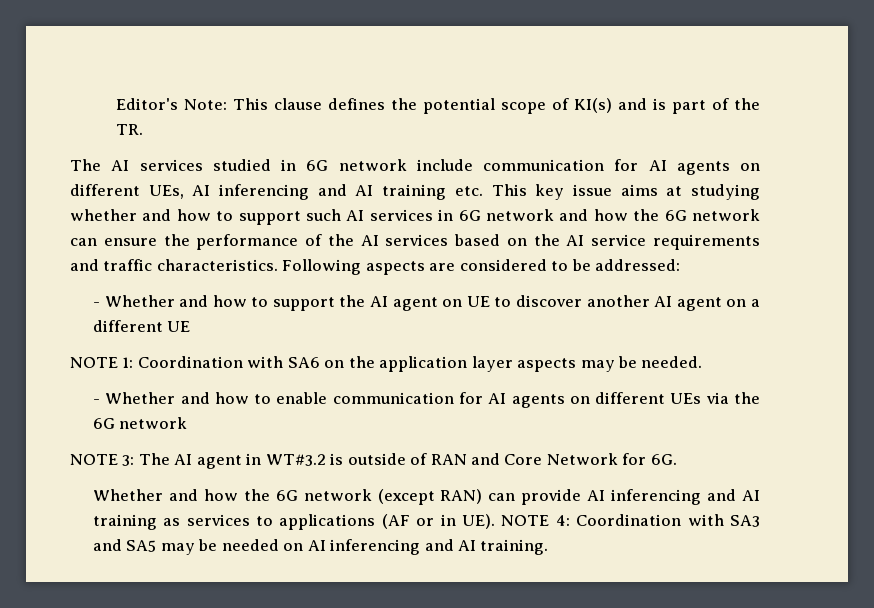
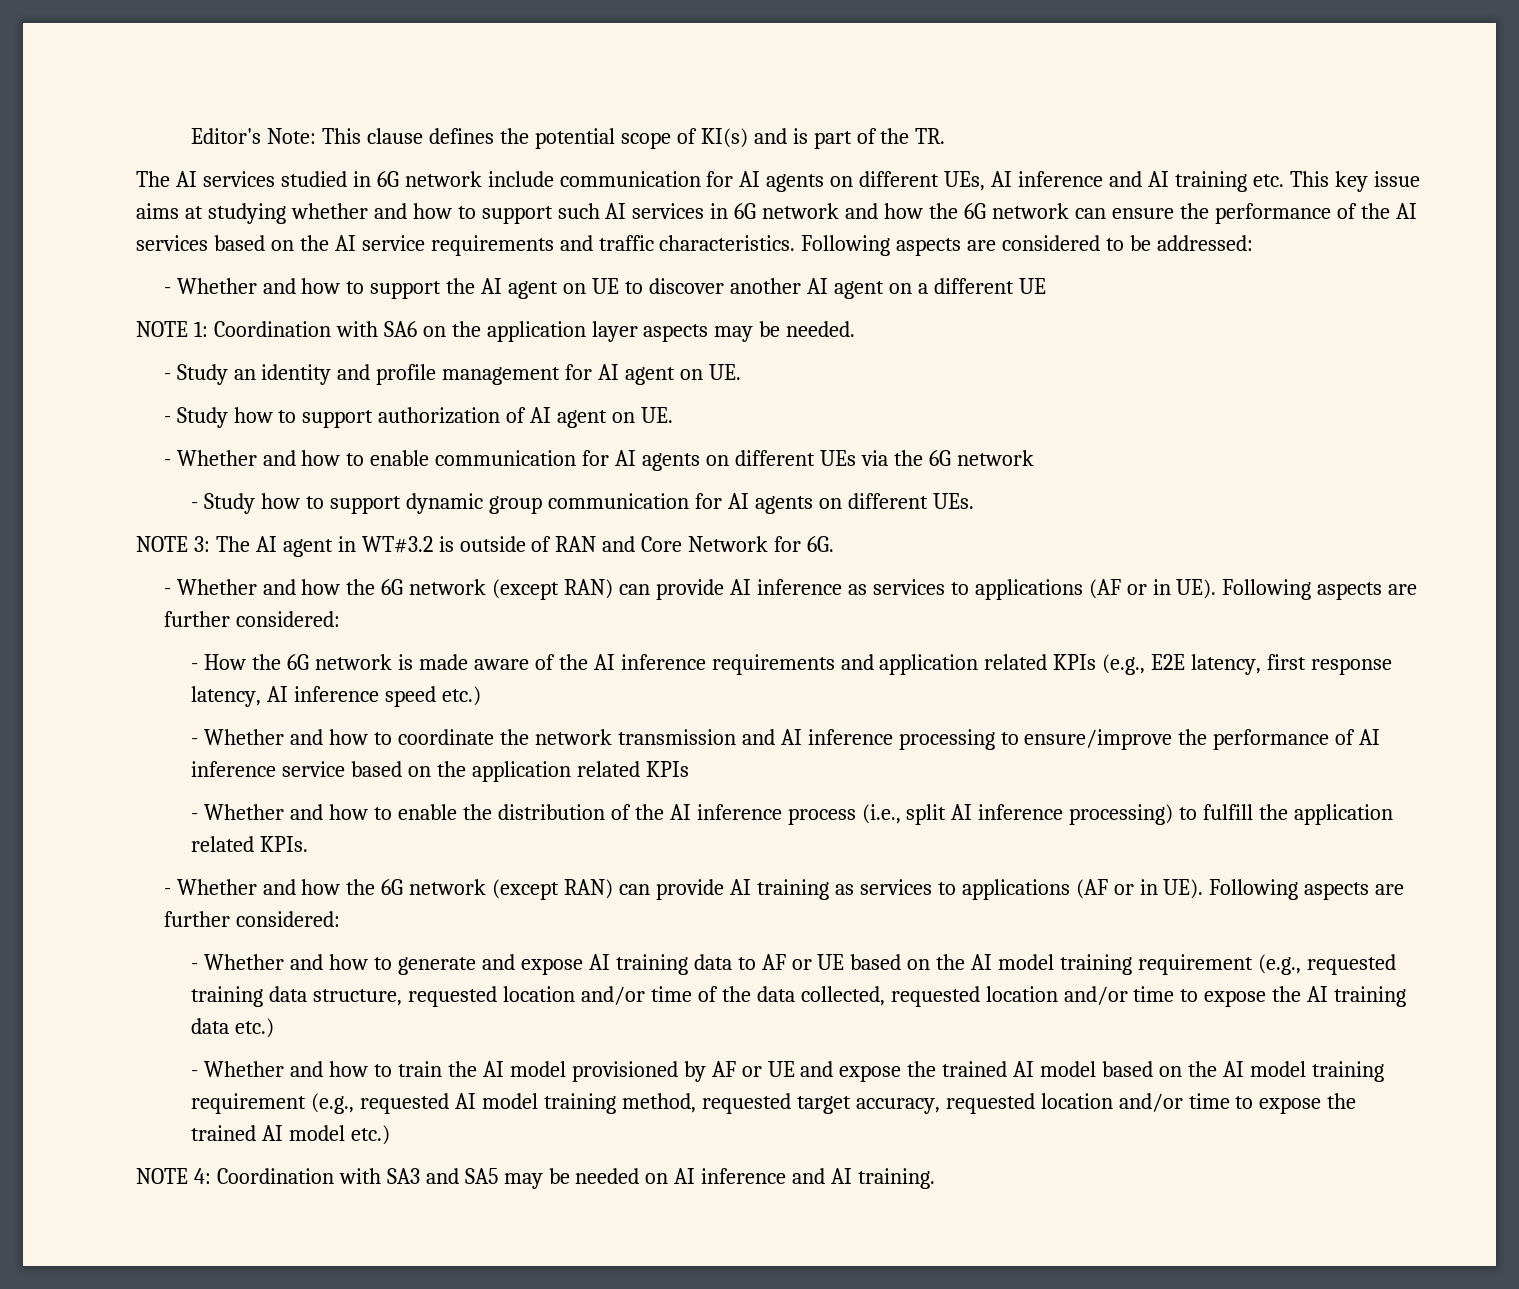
- The AI services studied in 6G network include communication for AI agents on different UEs, AI inferencing and AI training etc. This key issue aims at studying whether and how to support such AI services in 6G network and how the 6G network can ensure the performance of the AI services based on the AI service requirements and traffic characteristics.
+ The AI services studied in 6G network include communication for AI agents on different UEs, AI inference and AI training etc. This key issue aims at studying whether and how to support such AI services in 6G network and how the 6G network can ensure the performance of the AI services based on the AI service requirements and traffic characteristics.
+ - Study an identity and profile management for AI agent on UE.
+ - Study how to support authorization of AI agent on UE.
+ - Study how to support dynamic group communication for AI agents on different UEs.
- Whether and how the 6G network (except RAN) can provide AI inferencing and AI training as services to applications (AF or in UE). NOTE 4: Coordination with SA3 and SA5 may be needed on AI inferencing and AI training.
+ - Whether and how the 6G network (except RAN) can provide AI inference as services to applications (AF or in UE). Following aspects are further considered:
+ - How the 6G network is made aware of the AI inference requirements and application related KPIs (e.g., E2E latency, first response latency, AI inference speed etc.)
+ - Whether and how to coordinate the network transmission and AI inference processing to ensure/improve the performance of AI inference service based on the application related KPIs
+ - Whether and how to enable the distribution of the AI inference process (i.e., split AI inference processing) to fulfill the application related KPIs.
+ - Whether and how the 6G network (except RAN) can provide AI training as services to applications (AF or in UE). Following aspects are further considered:
+ - Whether and how to generate and expose AI training data to AF or UE based on the AI model training requirement (e.g., requested training data structure, requested location and/or time of the data collected, requested location and/or time to expose the AI training data etc.)
+ - Whether and how to train the AI model provisioned by AF or UE and expose the trained AI model based on the AI model training requirement (e.g., requested AI model training method, requested target accuracy, requested location and/or time to expose the trained AI model etc.)
+ NOTE 4: Coordination with SA3 and SA5 may be needed on AI inference and AI training.

